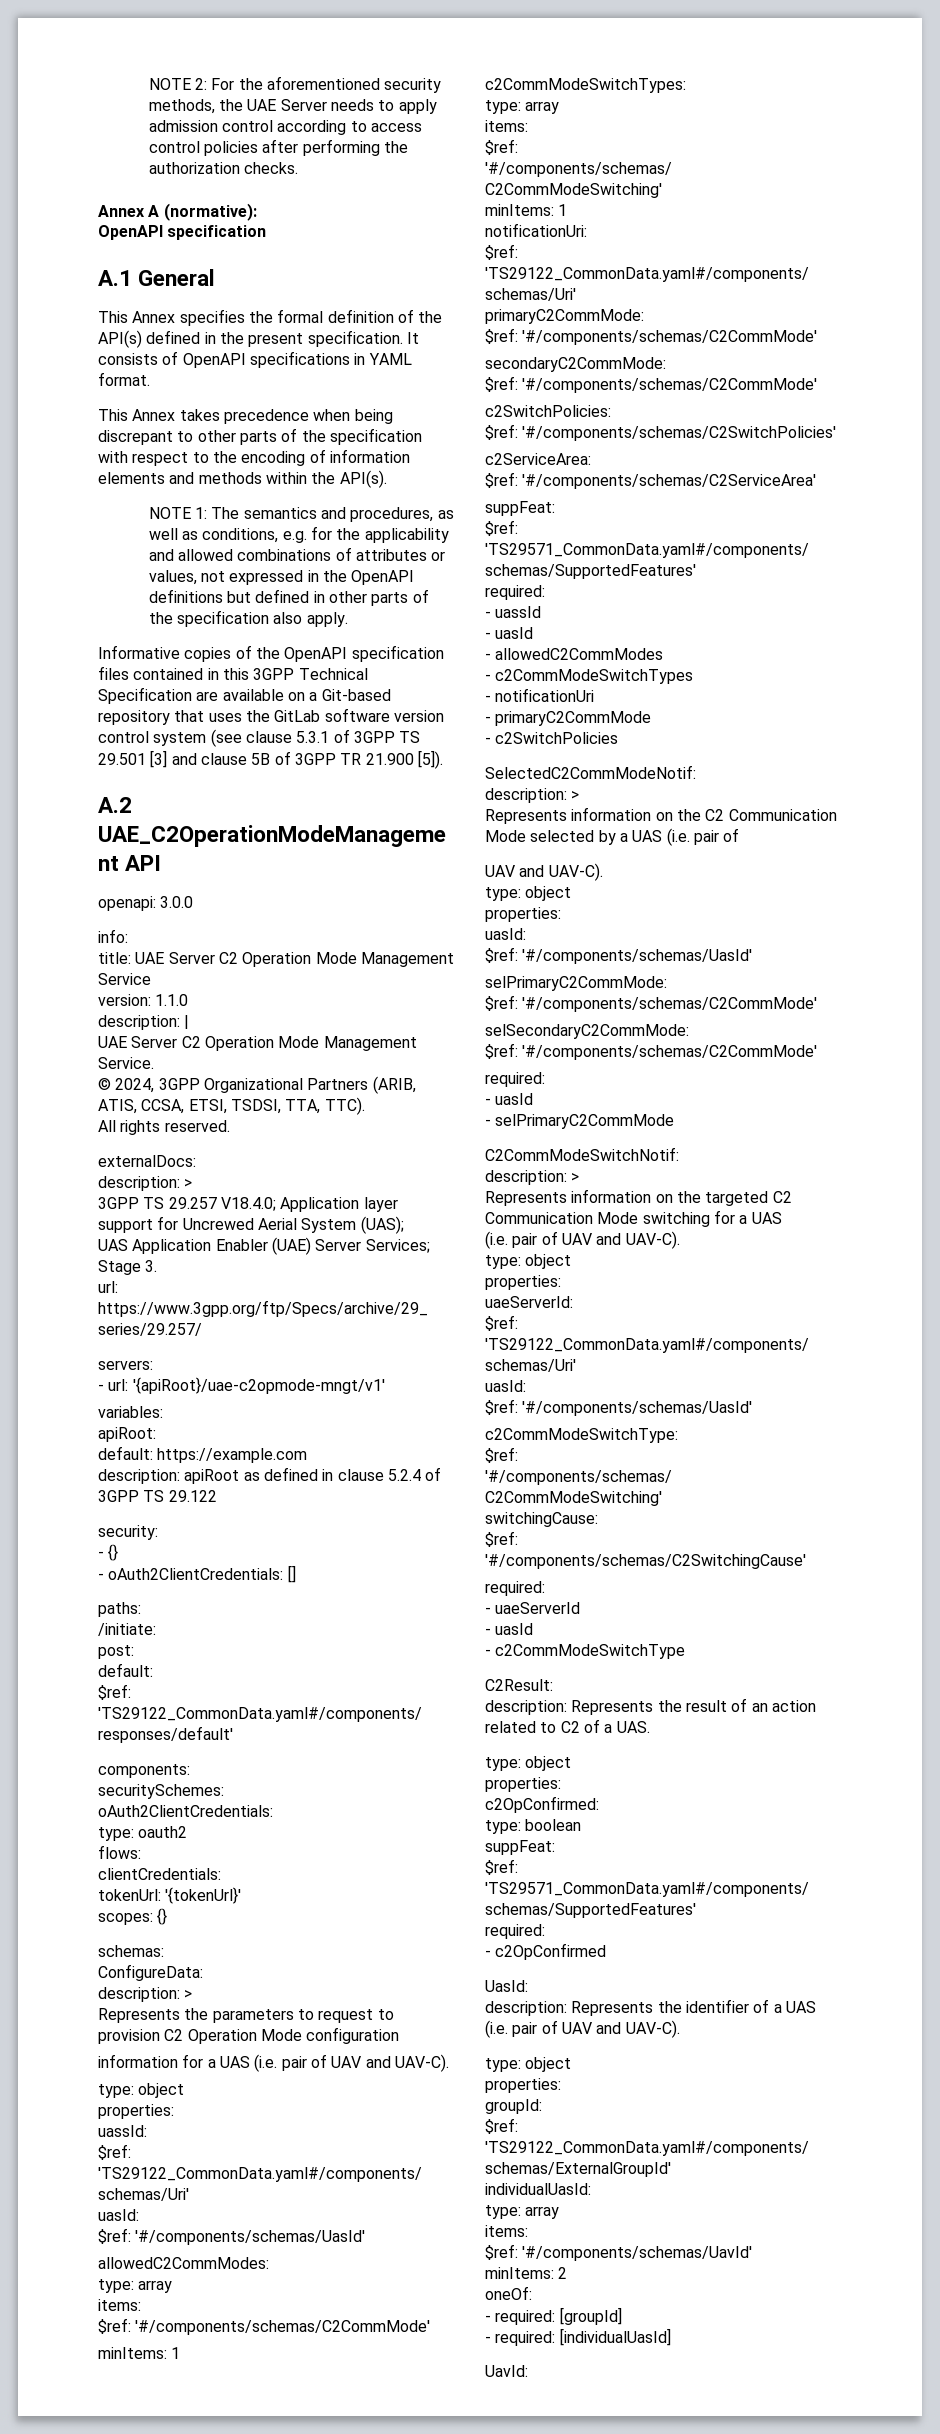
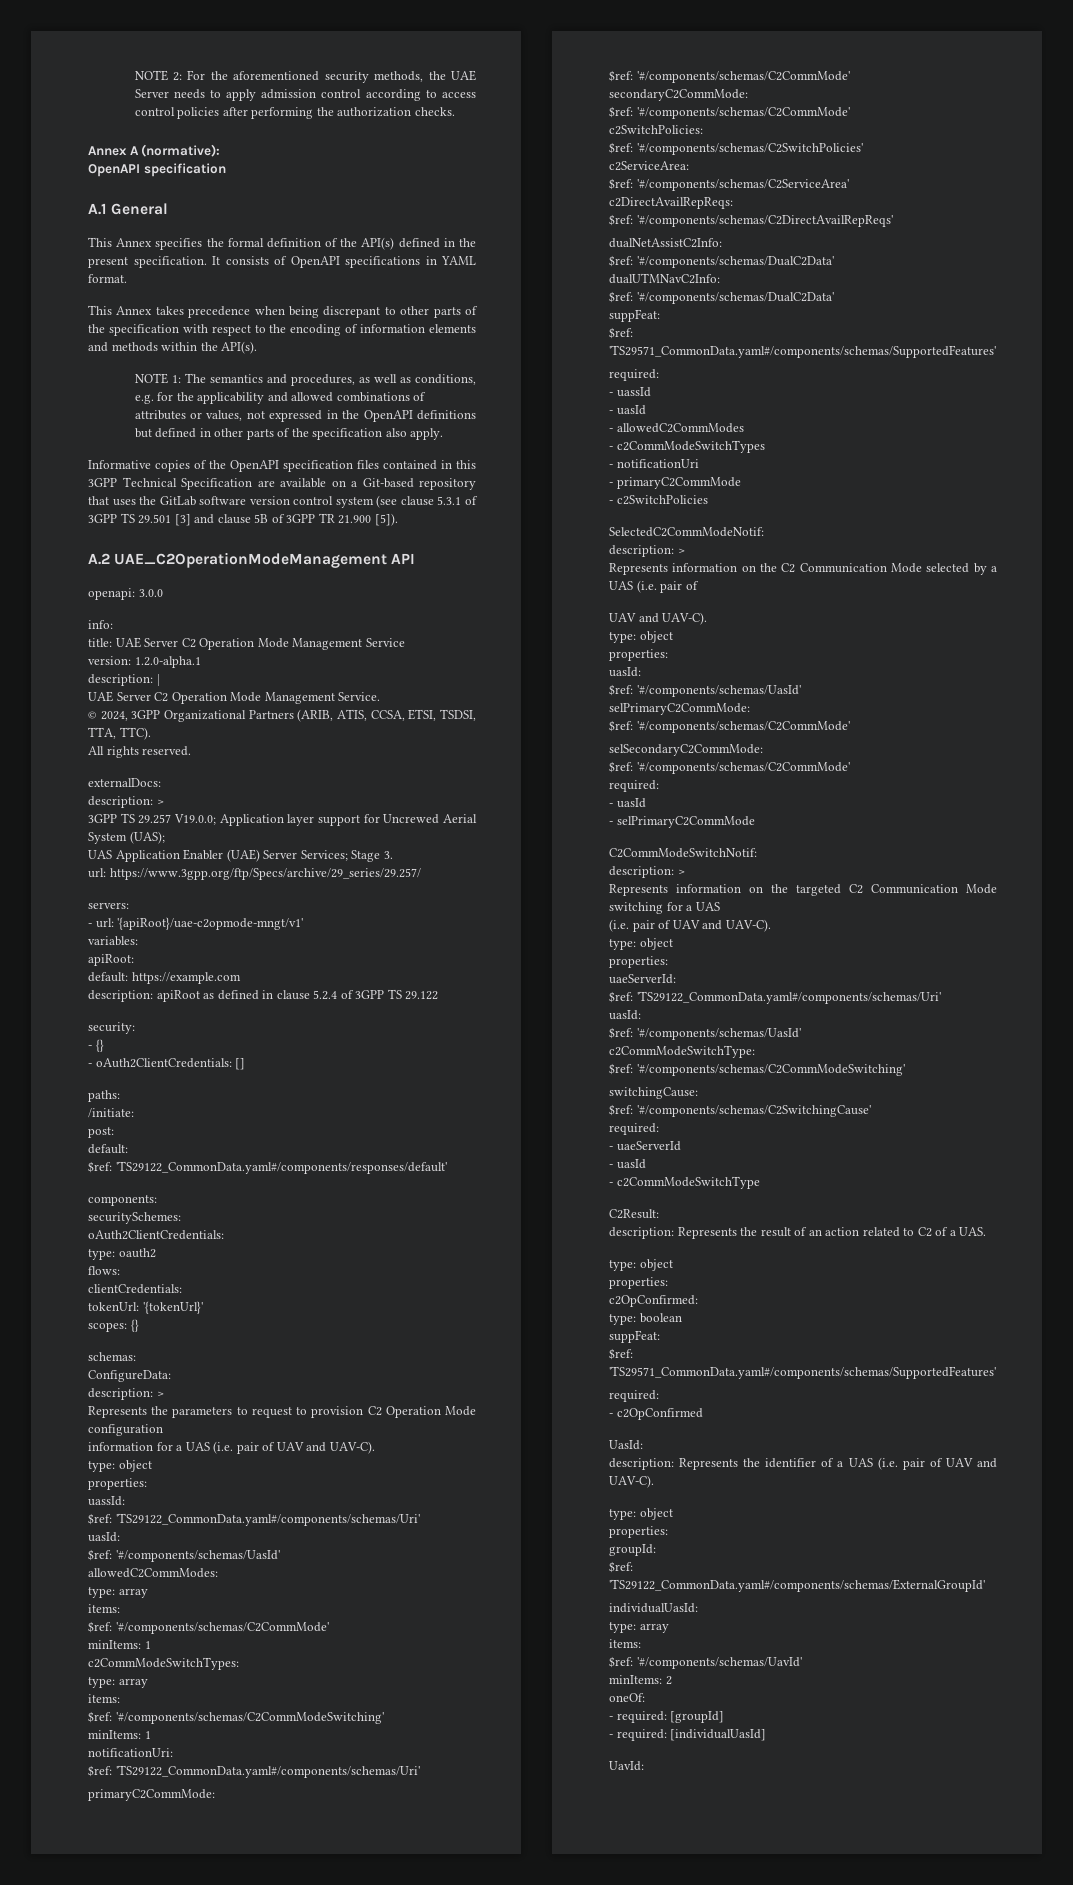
- version: 1.1.0
+ version: 1.2.0-alpha.1
- 3GPP TS 29.257 V18.4.0; Application layer support for Uncrewed Aerial System (UAS);
+ 3GPP TS 29.257 V19.0.0; Application layer support for Uncrewed Aerial System (UAS);
+ c2DirectAvailRepReqs:
+ $ref: '#/components/schemas/C2DirectAvailRepReqs'
+ dualNetAssistC2Info:
+ $ref: '#/components/schemas/DualC2Data'
+ dualUTMNavC2Info:
+ $ref: '#/components/schemas/DualC2Data'

